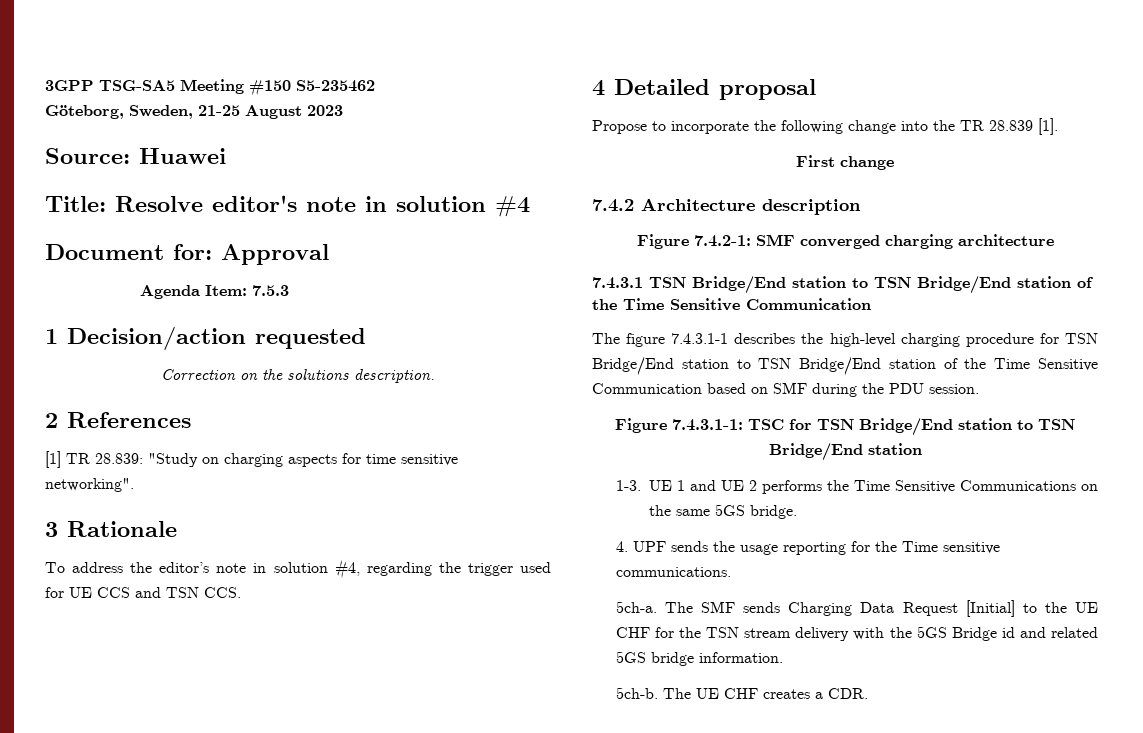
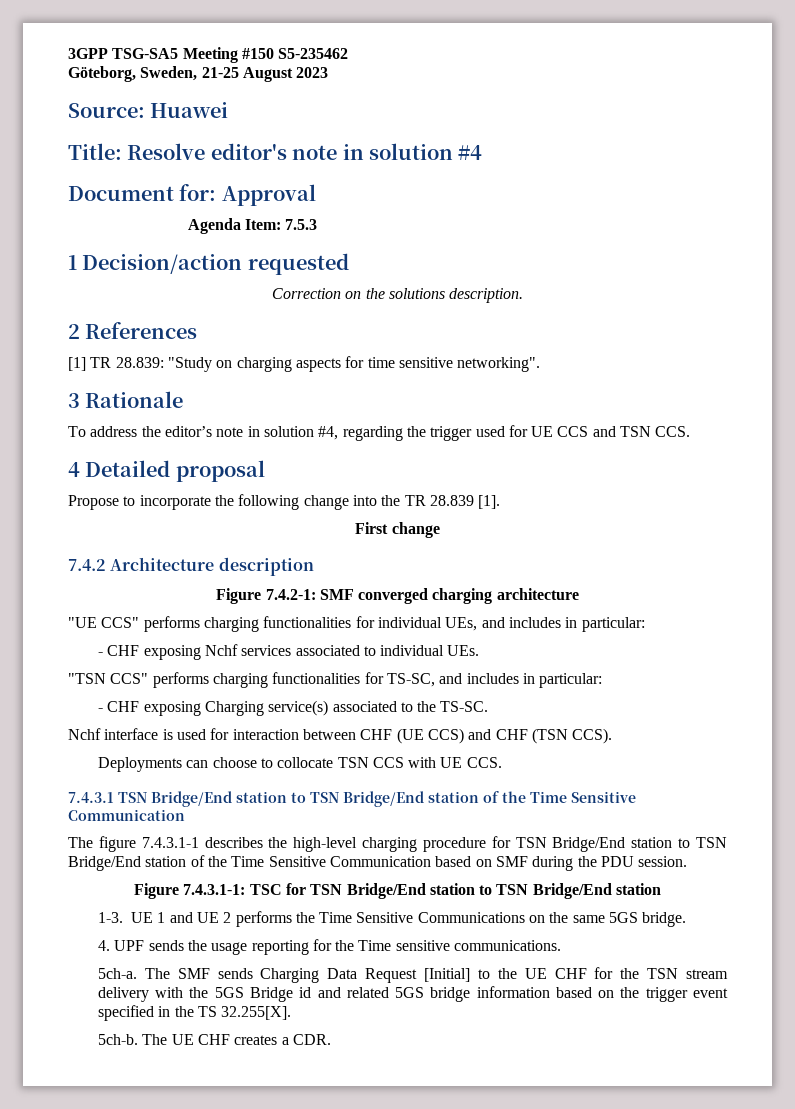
+ "UE CCS" performs charging functionalities for individual UEs, and includes in particular:
+ - CHF exposing Nchf services associated to individual UEs.
+ "TSN CCS" performs charging functionalities for TS-SC, and includes in particular:
+ - CHF exposing Charging service(s) associated to the TS-SC.
+ Nchf interface is used for interaction between CHF (UE CCS) and CHF (TSN CCS).
+ Deployments can choose to collocate TSN CCS with UE CCS.
- The SMF sends Charging Data Request [Initial] to the UE CHF for the TSN stream delivery with the 5GS Bridge id and related 5GS bridge information.
+ The SMF sends Charging Data Request [Initial] to the UE CHF for the TSN stream delivery with the 5GS Bridge id and related 5GS bridge information based on the trigger event specified in the TS 32.255[X].

